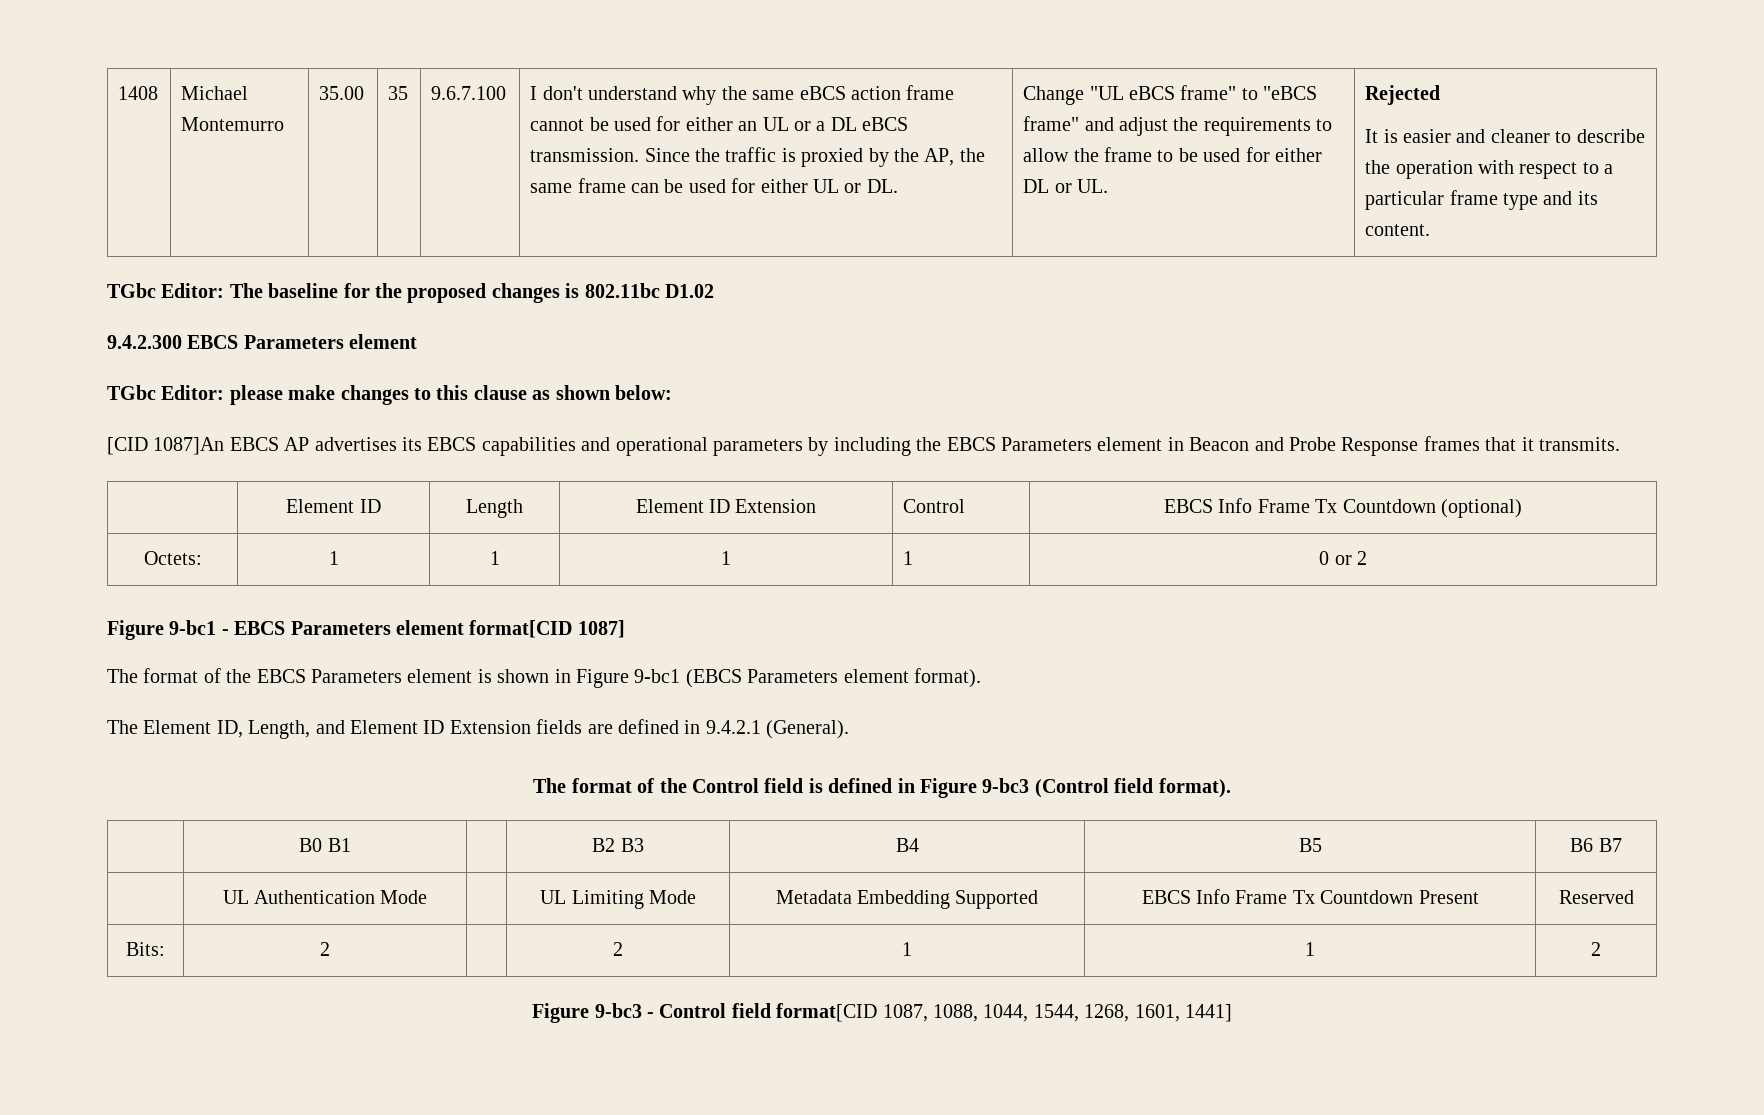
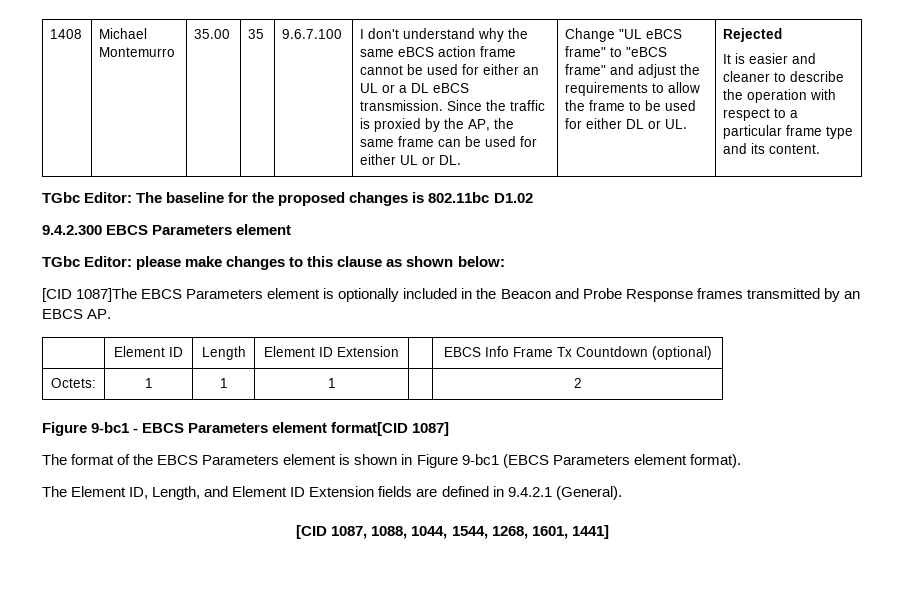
- [CID 1087]An EBCS AP advertises its EBCS capabilities and operational parameters by including the EBCS Parameters element in Beacon and Probe Response frames that it transmits.
+ [CID 1087]The EBCS Parameters element is optionally included in the Beacon and Probe Response frames transmitted by an EBCS AP.
- | Element ID | Length | Element ID Extension | Control | EBCS Info Frame Tx Countdown (optional)
+ | Element ID | Length | Element ID Extension | | EBCS Info Frame Tx Countdown (optional)
- Octets: | 1 | 1 | 1 | 1 | 0 or 2
+ Octets: | 1 | 1 | 1 | | 2
- The format of the Control field is defined in Figure 9-bc3 (Control field format).
- | B0 B1 | | B2 B3 | B4 | B5 | B6 B7
- | UL Authentication Mode | | UL Limiting Mode | Metadata Embedding Supported | EBCS Info Frame Tx Countdown Present | Reserved
- Bits: | 2 | | 2 | 1 | 1 | 2
- Figure 9-bc3 - Control field format[CID 1087, 1088, 1044, 1544, 1268, 1601, 1441]
+ [CID 1087, 1088, 1044, 1544, 1268, 1601, 1441]

